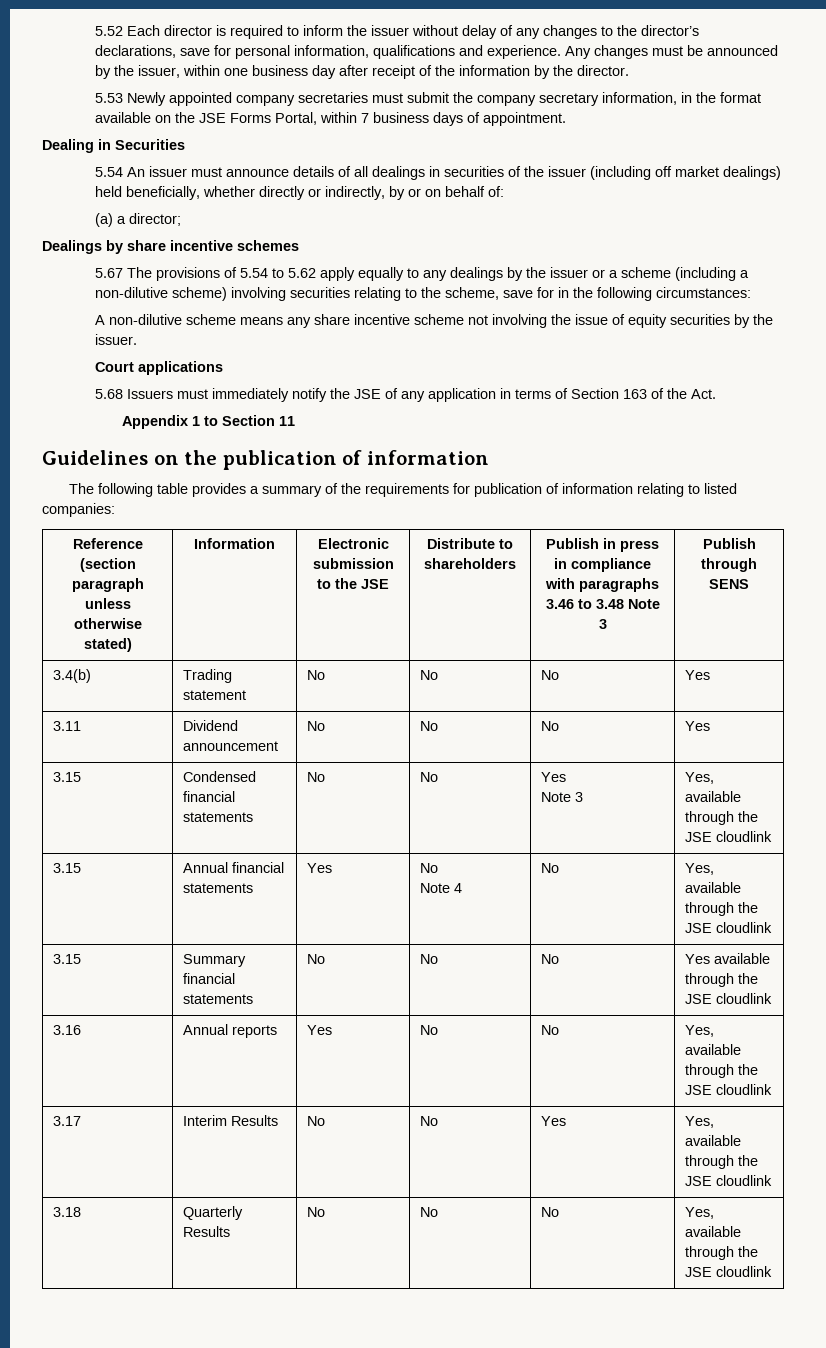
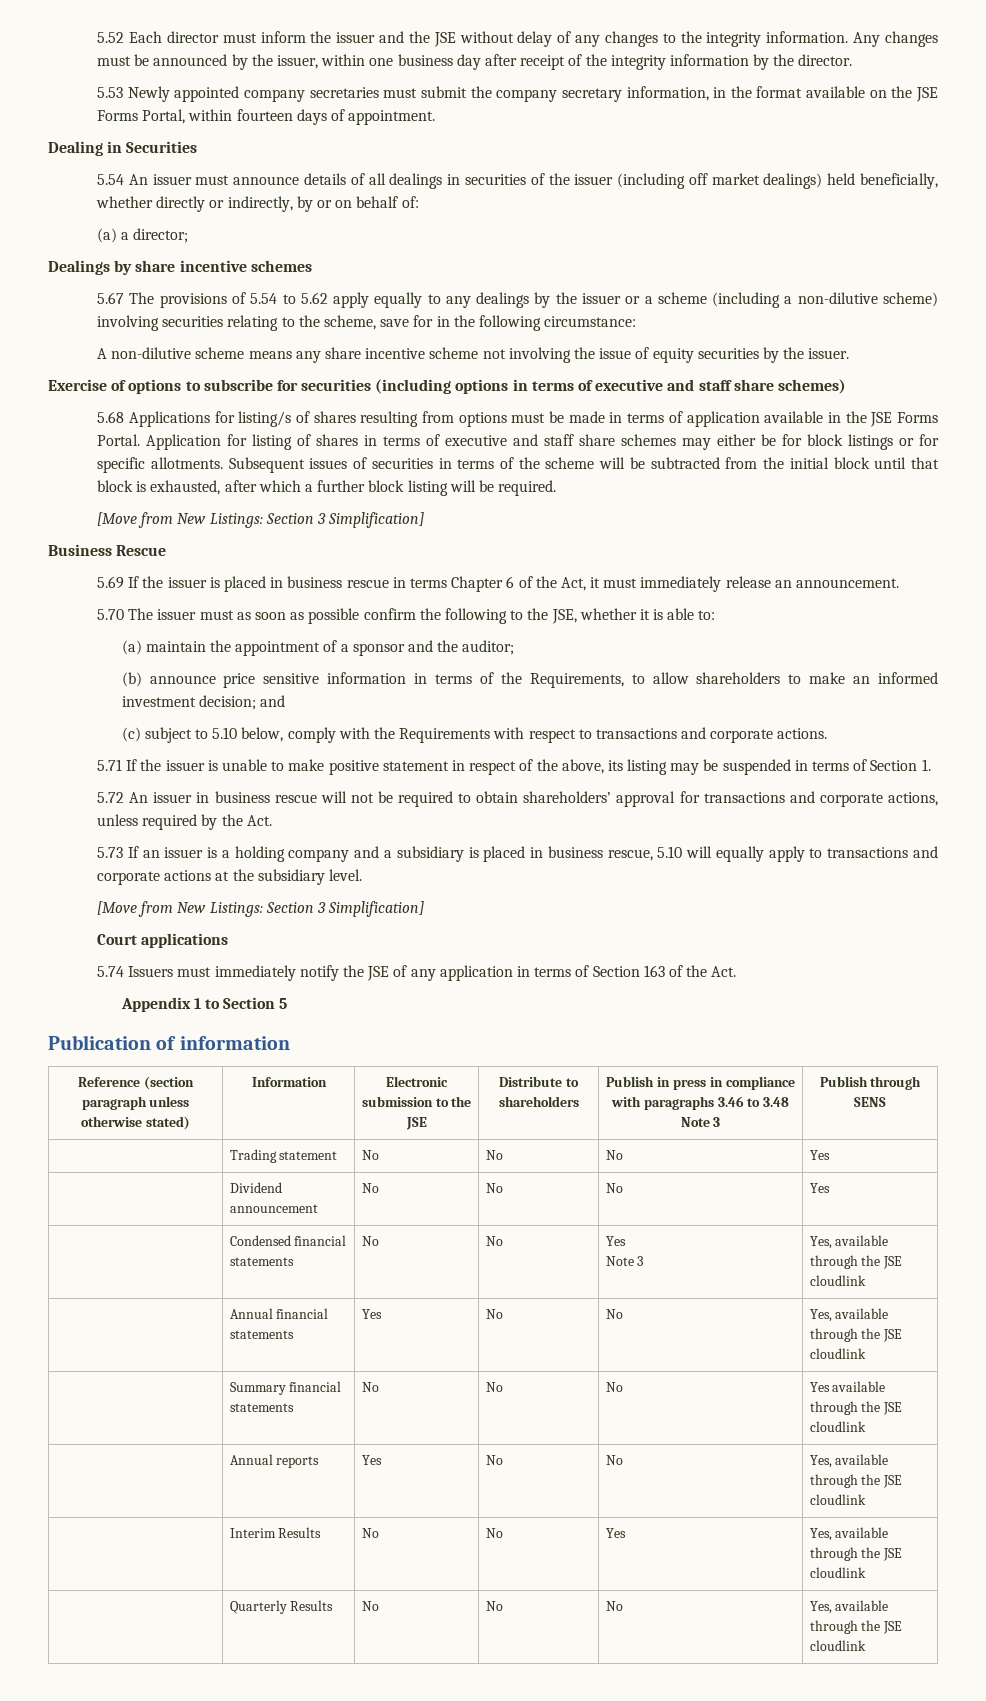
- 5.52 Each director is required to inform the issuer without delay of any changes to the director’s declarations, save for personal information, qualifications and experience.
+ 5.52 Each director must inform the issuer and the JSE without delay of any changes to the integrity information.
- Any changes must be announced by the issuer, within one business day after receipt of the information by the director.
+ Any changes must be announced by the issuer, within one business day after receipt of the integrity information by the director.
- 5.53 Newly appointed company secretaries must submit the company secretary information, in the format available on the JSE Forms Portal, within 7 business days of appointment.
+ 5.53 Newly appointed company secretaries must submit the company secretary information, in the format available on the JSE Forms Portal, within fourteen days of appointment.
- 5.67 The provisions of 5.54 to 5.62 apply equally to any dealings by the issuer or a scheme (including a non-dilutive scheme) involving securities relating to the scheme, save for in the following circumstances:
+ 5.67 The provisions of 5.54 to 5.62 apply equally to any dealings by the issuer or a scheme (including a non-dilutive scheme) involving securities relating to the scheme, save for in the following circumstance:
+ Exercise of options to subscribe for securities (including options in terms of executive and staff share schemes)
+ 5.68 Applications for listing/s of shares resulting from options must be made in terms of application available in the JSE Forms Portal. Application for listing of shares in terms of executive and staff share schemes may either be for block listings or for specific allotments. Subsequent issues of securities in terms of the scheme will be subtracted from the initial block until that block is exhausted, after which a further block listing will be required.
+ [Move from New Listings: Section 3 Simplification]
+ Business Rescue
+ 5.69 If the issuer is placed in business rescue in terms Chapter 6 of the Act, it must immediately release an announcement.
+ 5.70 The issuer must as soon as possible confirm the following to the JSE, whether it is able to:
+ (a) maintain the appointment of a sponsor and the auditor;
+ (b) announce price sensitive information in terms of the Requirements, to allow shareholders to make an informed investment decision; and
+ (c) subject to 5.10 below, comply with the Requirements with respect to transactions and corporate actions.
+ 5.71 If the issuer is unable to make positive statement in respect of the above, its listing may be suspended in terms of Section 1.
+ 5.72 An issuer in business rescue will not be required to obtain shareholders’ approval for transactions and corporate actions, unless required by the Act.
+ 5.73 If an issuer is a holding company and a subsidiary is placed in business rescue, 5.10 will equally apply to transactions and corporate actions at the subsidiary level.
+ [Move from New Listings: Section 3 Simplification]
- 5.68 Issuers must immediately notify the JSE of any application in terms of Section 163 of the Act.
+ 5.74 Issuers must immediately notify the JSE of any application in terms of Section 163 of the Act.
- Appendix 1 to Section 11
- Guidelines on the publication of information
- The following table provides a summary of the requirements for publication of information relating to listed companies:
+ Appendix 1 to Section 5
+ Publication of information
- 3.4(b) | Trading statement | No | No | No | Yes
+ | Trading statement | No | No | No | Yes
- 3.11 | Dividend announcement | No | No | No | Yes
+ | Dividend announcement | No | No | No | Yes
- 3.15 | Condensed financial statements | No | No | Yes
+ | Condensed financial statements | No | No | Yes
- 3.15 | Annual financial statements | Yes | No
- Note 4 | No | Yes, available through the JSE cloudlink
- 3.15 | Summary financial statements | No | No | No | Yes available through the JSE cloudlink
+ | Annual financial statements | Yes | No | No | Yes, available through the JSE cloudlink
+ | Summary financial statements | No | No | No | Yes available through the JSE cloudlink
- 3.16 | Annual reports | Yes | No | No | Yes, available through the JSE cloudlink
+ | Annual reports | Yes | No | No | Yes, available through the JSE cloudlink
- 3.17 | Interim Results | No | No | Yes | Yes, available through the JSE cloudlink
+ | Interim Results | No | No | Yes | Yes, available through the JSE cloudlink
- 3.18 | Quarterly Results | No | No | No | Yes, available through the JSE cloudlink
+ | Quarterly Results | No | No | No | Yes, available through the JSE cloudlink

